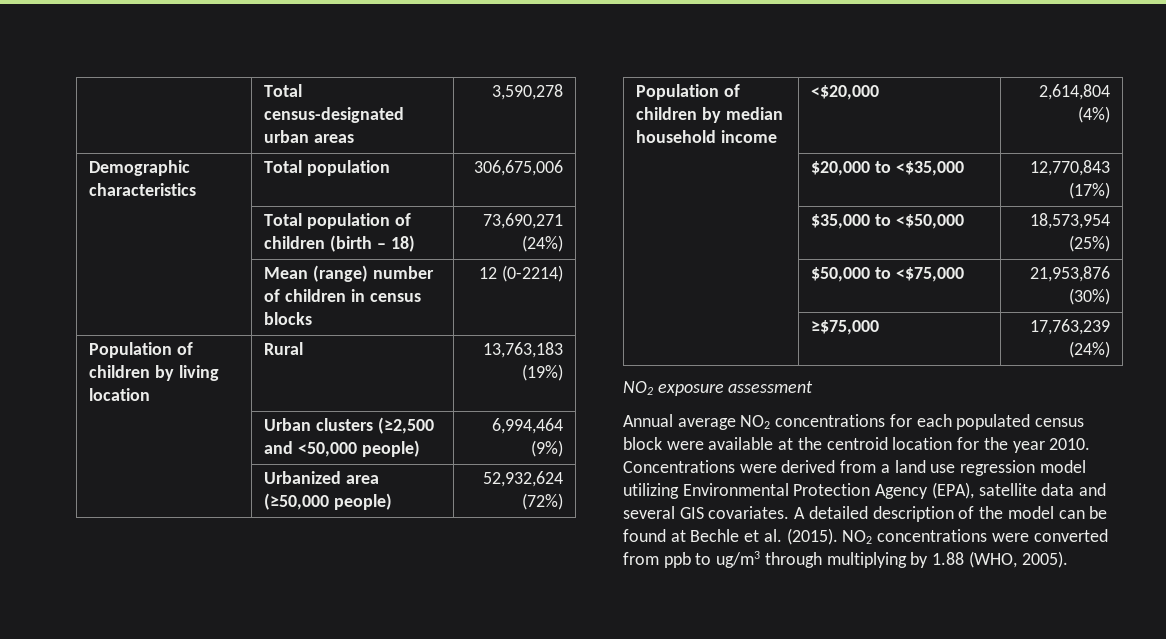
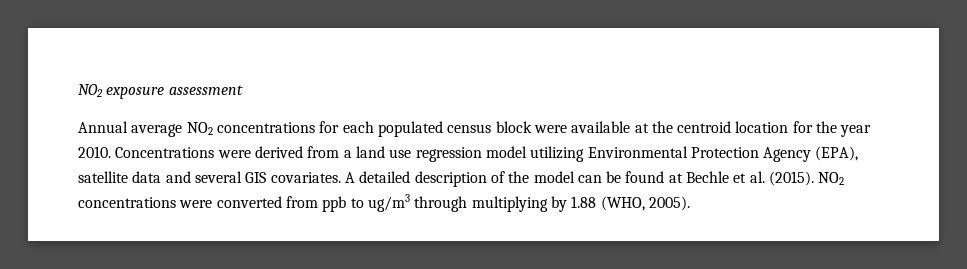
- | Total census-designated urban areas | 3,590,278
- Demographic characteristics | Total population | 306,675,006
- | Total population of children (birth – 18) | 73,690,271 (24%)
- | Mean (range) number of children in census blocks | 12 (0-2214)
- Population of children by living location | Rural | 13,763,183 (19%)
- | Urban clusters (≥2,500 and <50,000 people) | 6,994,464 (9%)
- | Urbanized area (≥50,000 people) | 52,932,624 (72%)
- Population of children by median household income | <$20,000 | 2,614,804 (4%)
- | $20,000 to <$35,000 | 12,770,843 (17%)
- | $35,000 to <$50,000 | 18,573,954 (25%)
- | $50,000 to <$75,000 | 21,953,876 (30%)
- | ≥$75,000 | 17,763,239 (24%)

